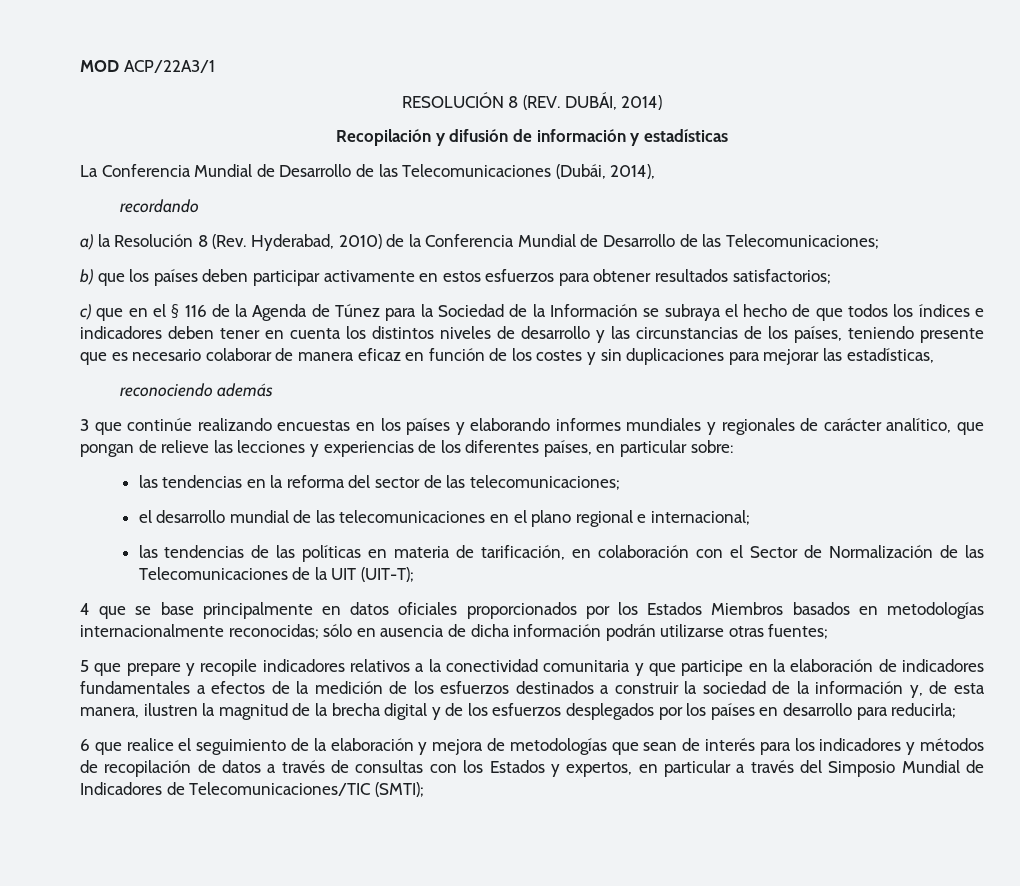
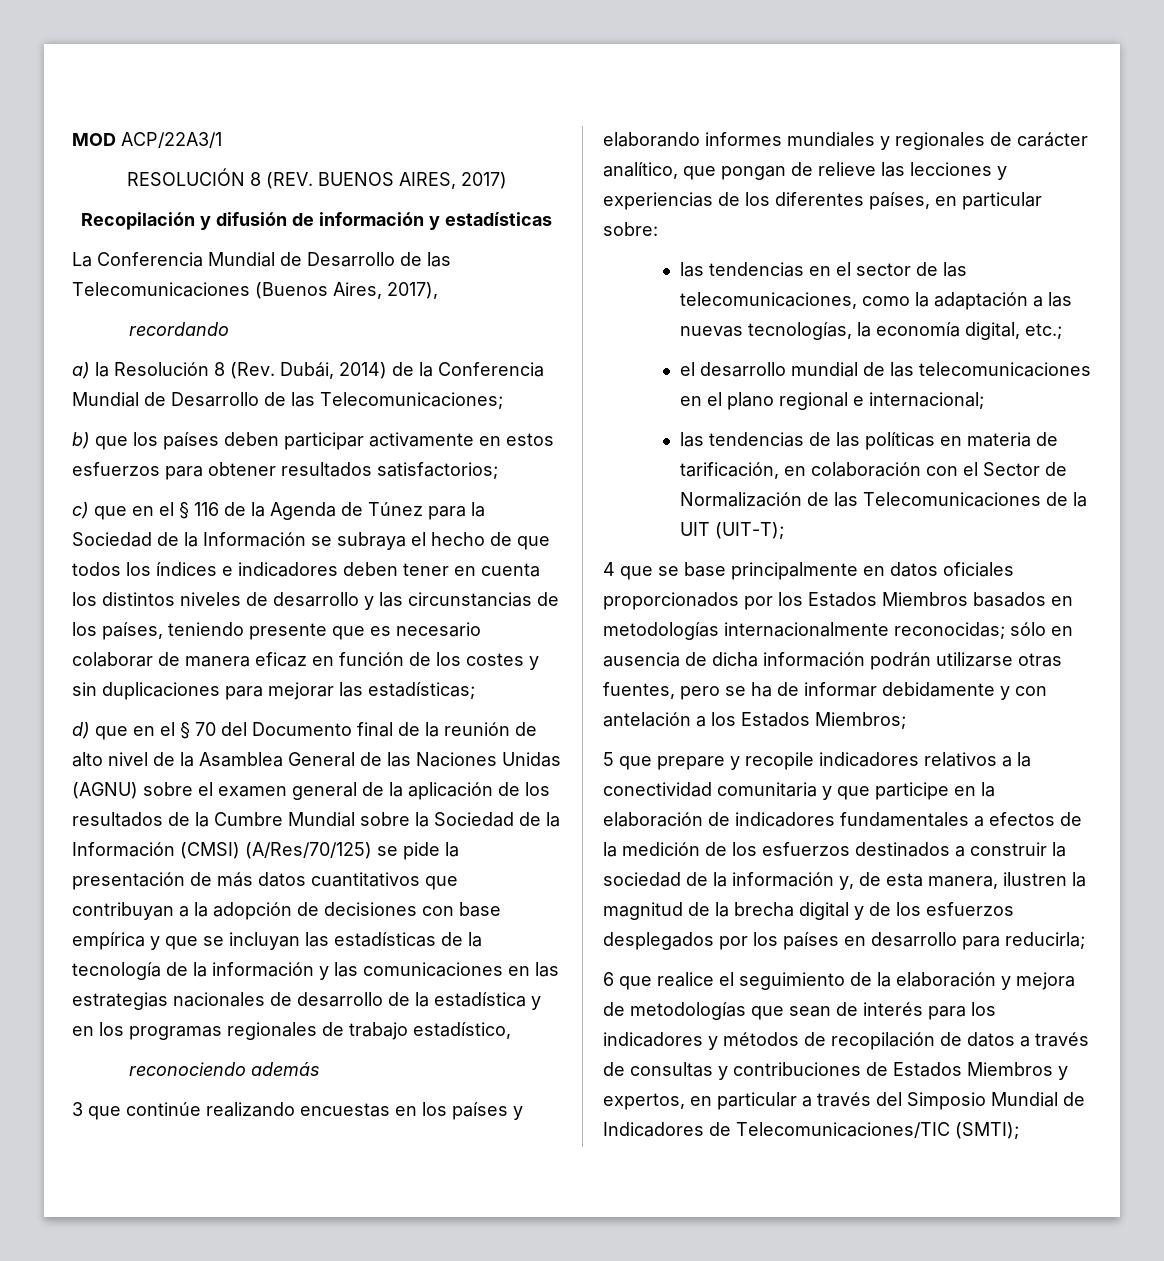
- RESOLUCIÓN 8 (REV. DUBÁI, 2014)
+ RESOLUCIÓN 8 (REV. BUENOS AIRES, 2017)
- La Conferencia Mundial de Desarrollo de las Telecomunicaciones (Dubái, 2014),
+ La Conferencia Mundial de Desarrollo de las Telecomunicaciones (Buenos Aires, 2017),
- a) la Resolución 8 (Rev. Hyderabad, 2010) de la Conferencia Mundial de Desarrollo de las Telecomunicaciones;
+ a) la Resolución 8 (Rev. Dubái, 2014) de la Conferencia Mundial de Desarrollo de las Telecomunicaciones;
- c) que en el § 116 de la Agenda de Túnez para la Sociedad de la Información se subraya el hecho de que todos los índices e indicadores deben tener en cuenta los distintos niveles de desarrollo y las circunstancias de los países, teniendo presente que es necesario colaborar de manera eficaz en función de los costes y sin duplicaciones para mejorar las estadísticas,
+ c) que en el § 116 de la Agenda de Túnez para la Sociedad de la Información se subraya el hecho de que todos los índices e indicadores deben tener en cuenta los distintos niveles de desarrollo y las circunstancias de los países, teniendo presente que es necesario colaborar de manera eficaz en función de los costes y sin duplicaciones para mejorar las estadísticas;
+ d) que en el § 70 del Documento final de la reunión de alto nivel de la Asamblea General de las Naciones Unidas (AGNU) sobre el examen general de la aplicación de los resultados de la Cumbre Mundial sobre la Sociedad de la Información (CMSI) (A/Res/70/125) se pide la presentación de más datos cuantitativos que contribuyan a la adopción de decisiones con base empírica y que se incluyan las estadísticas de la tecnología de la información y las comunicaciones en las estrategias nacionales de desarrollo de la estadística y en los programas regionales de trabajo estadístico,
- las tendencias en la reforma del sector de las telecomunicaciones;
+ las tendencias en el sector de las telecomunicaciones, como la adaptación a las nuevas tecnologías, la economía digital, etc.;
- 4 que se base principalmente en datos oficiales proporcionados por los Estados Miembros basados en metodologías internacionalmente reconocidas; sólo en ausencia de dicha información podrán utilizarse otras fuentes;
+ 4 que se base principalmente en datos oficiales proporcionados por los Estados Miembros basados en metodologías internacionalmente reconocidas; sólo en ausencia de dicha información podrán utilizarse otras fuentes, pero se ha de informar debidamente y con antelación a los Estados Miembros;
- 6 que realice el seguimiento de la elaboración y mejora de metodologías que sean de interés para los indicadores y métodos de recopilación de datos a través de consultas con los Estados y expertos, en particular a través del Simposio Mundial de Indicadores de Telecomunicaciones/TIC (SMTI);
+ 6 que realice el seguimiento de la elaboración y mejora de metodologías que sean de interés para los indicadores y métodos de recopilación de datos a través de consultas y contribuciones de Estados Miembros y expertos, en particular a través del Simposio Mundial de Indicadores de Telecomunicaciones/TIC (SMTI);

